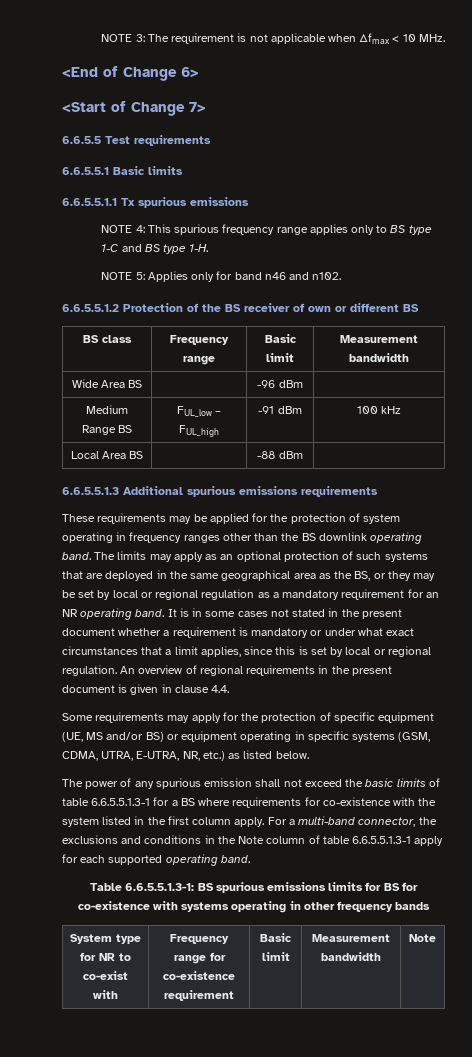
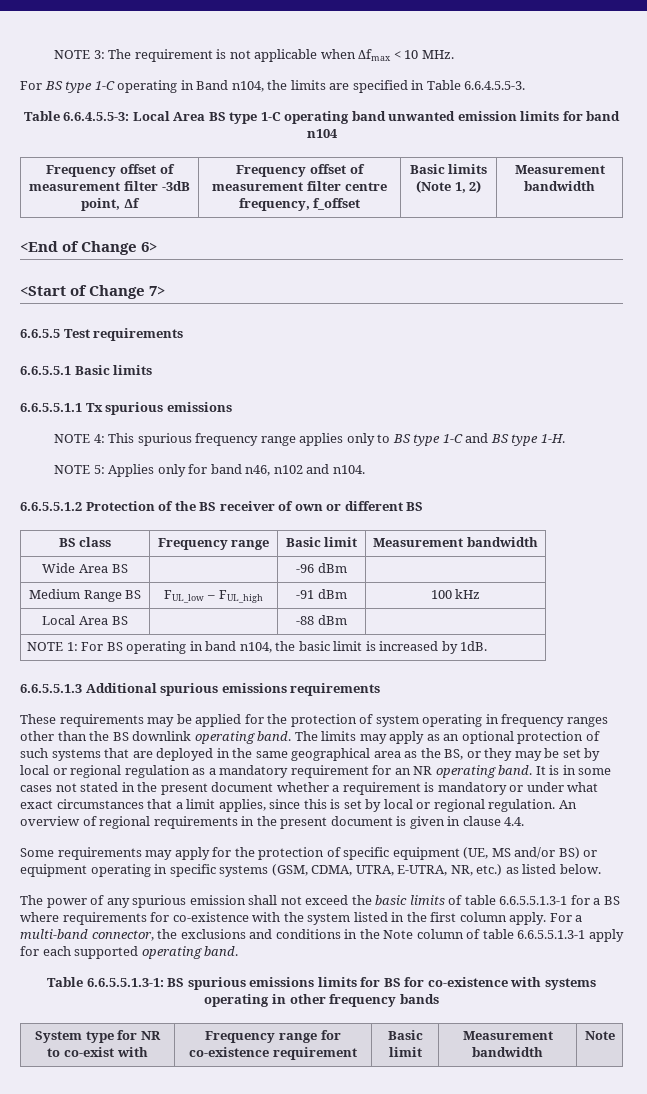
+ For BS type 1-C operating in Band n104, the limits are specified in Table 6.6.4.5.5-3.
+ Table 6.6.4.5.5-3: Local Area BS type 1-C operating band unwanted emission limits for band n104
+ Frequency offset of measurement filter -3dB point, Δf | Frequency offset of measurement filter centre frequency, f_offset | Basic limits (Note 1, 2) | Measurement bandwidth
- NOTE 5: Applies only for band n46 and n102.
+ NOTE 5: Applies only for band n46, n102 and n104.
+ NOTE 1: For BS operating in band n104, the basic limit is increased by 1dB.

